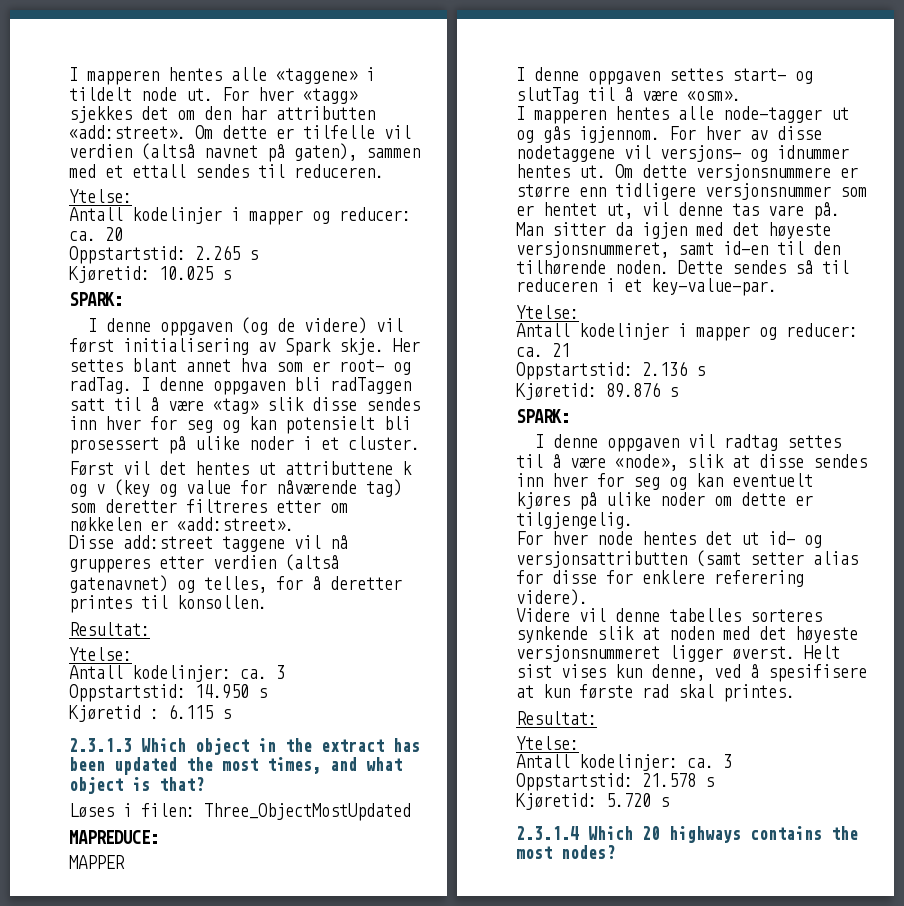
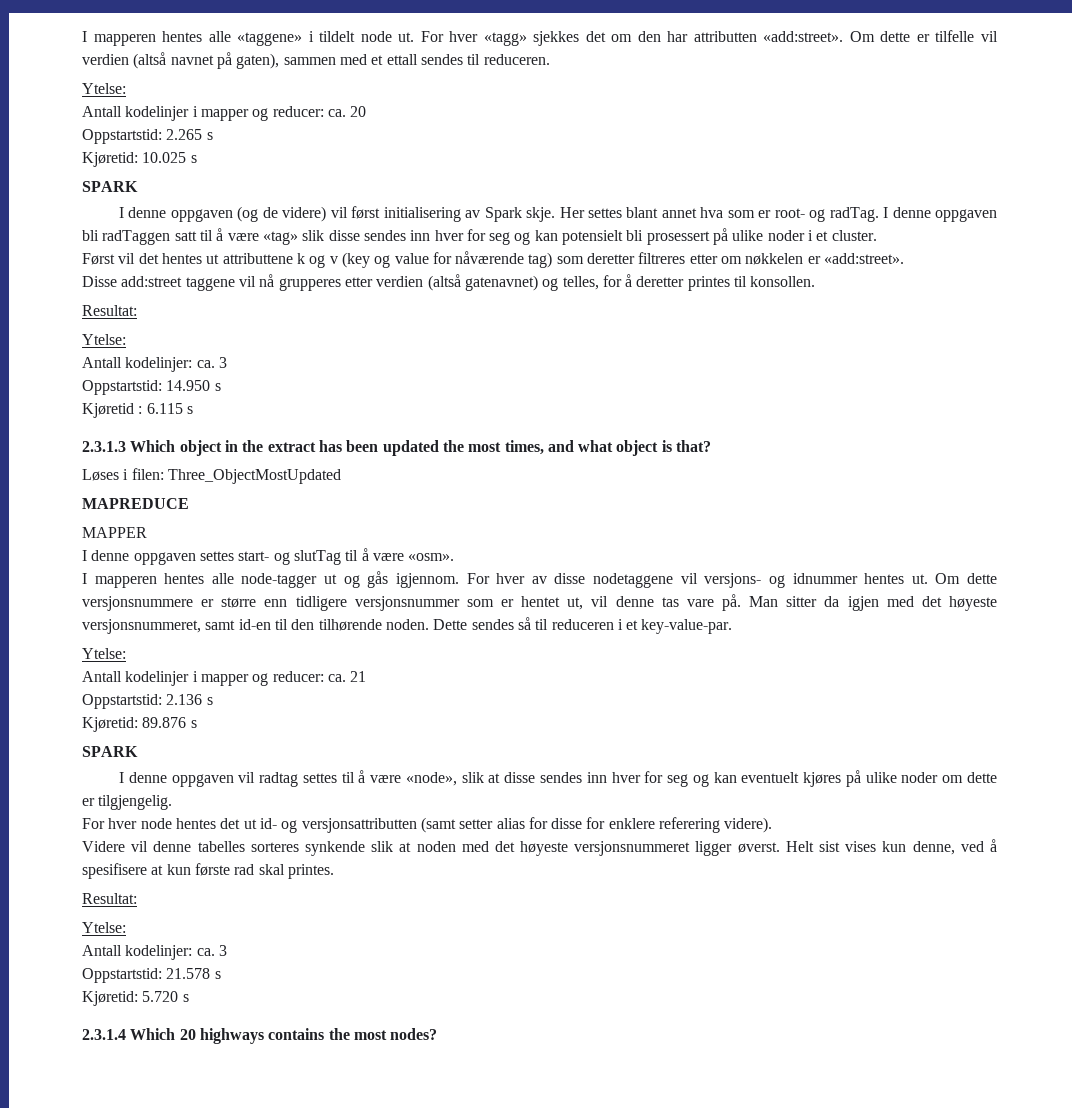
  Kjøretid: 10.025 s
- SPARK:
+ SPARK
- MAPREDUCE:
+ MAPREDUCE
  Kjøretid: 89.876 s
- SPARK:
+ SPARK

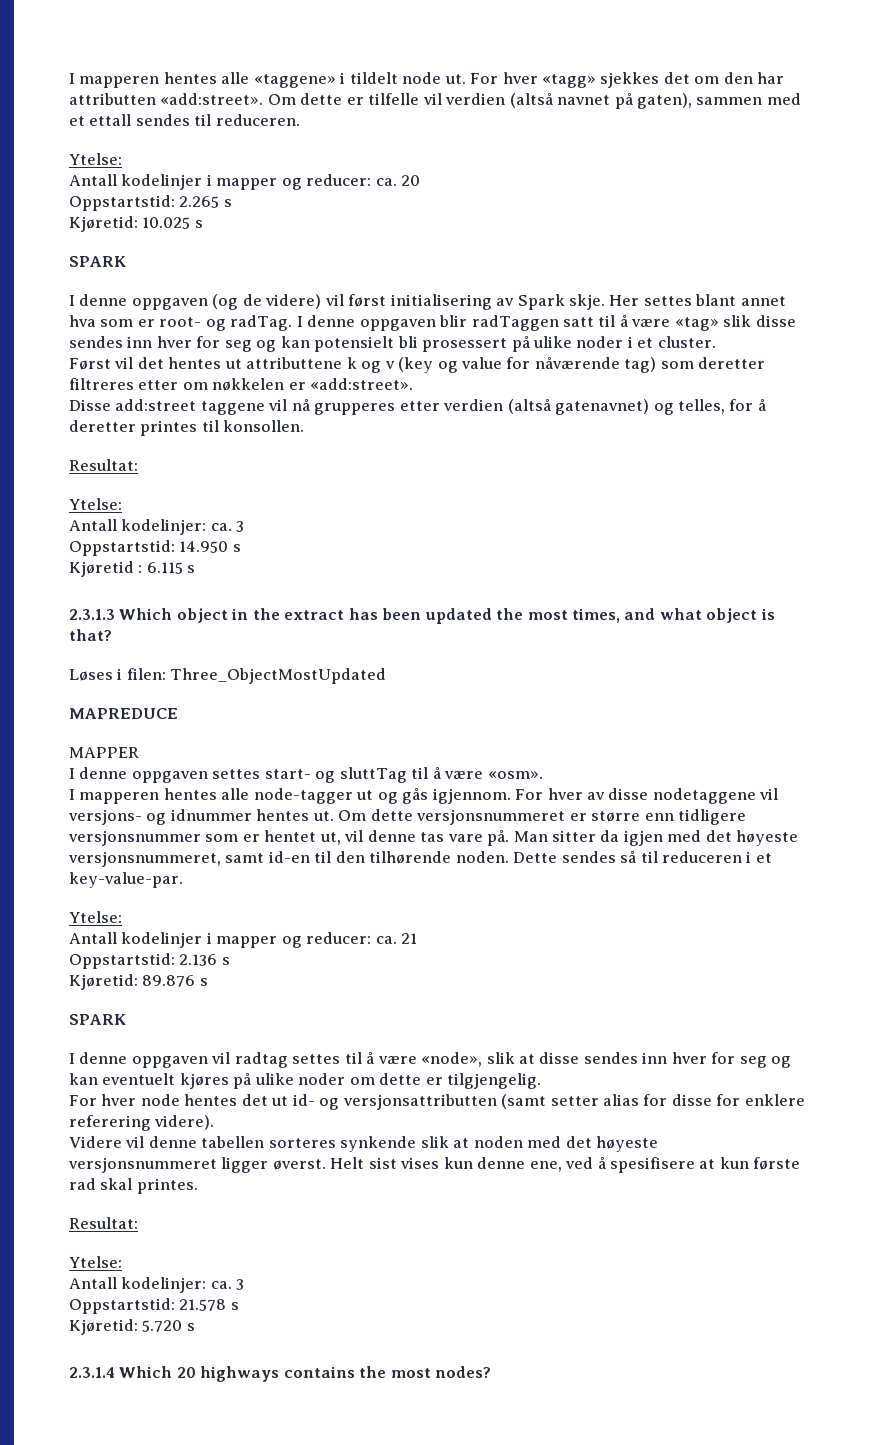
- I denne oppgaven bli radTaggen satt til å være «tag» slik disse sendes inn hver for seg og kan potensielt bli prosessert på ulike noder i et cluster.
+ I denne oppgaven blir radTaggen satt til å være «tag» slik disse sendes inn hver for seg og kan potensielt bli prosessert på ulike noder i et cluster.
- I denne oppgaven settes start- og slutTag til å være «osm».
+ I denne oppgaven settes start- og sluttTag til å være «osm».
- Om dette versjonsnummere er større enn tidligere versjonsnummer som er hentet ut, vil denne tas vare på.
+ Om dette versjonsnummeret er større enn tidligere versjonsnummer som er hentet ut, vil denne tas vare på.
- Videre vil denne tabelles sorteres synkende slik at noden med det høyeste versjonsnummeret ligger øverst.
+ Videre vil denne tabellen sorteres synkende slik at noden med det høyeste versjonsnummeret ligger øverst.
- Helt sist vises kun denne, ved å spesifisere at kun første rad skal printes.
+ Helt sist vises kun denne ene, ved å spesifisere at kun første rad skal printes.

